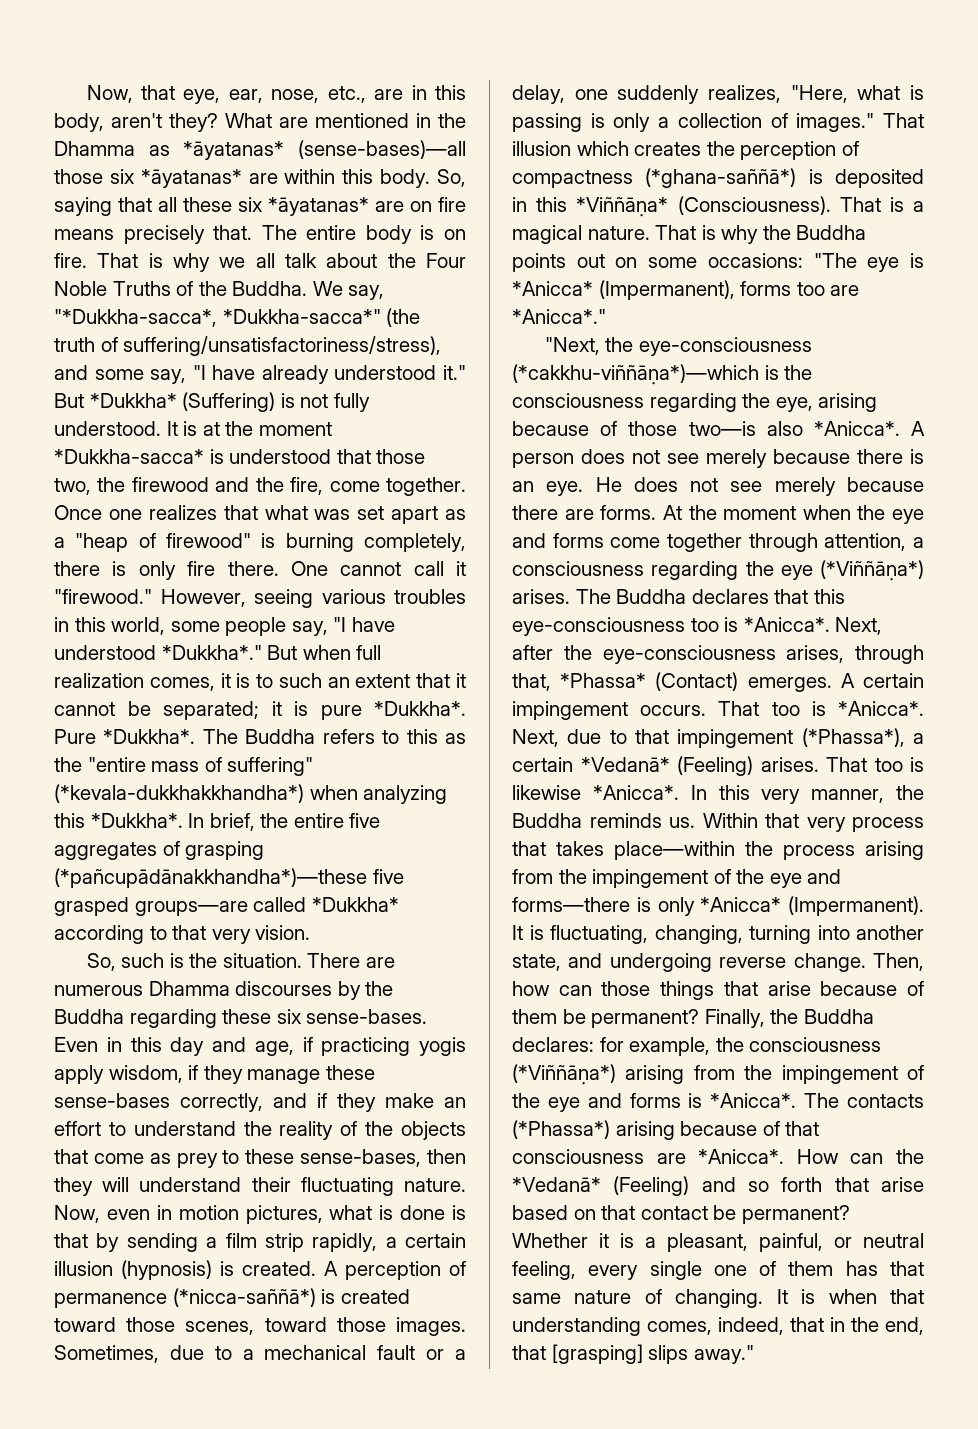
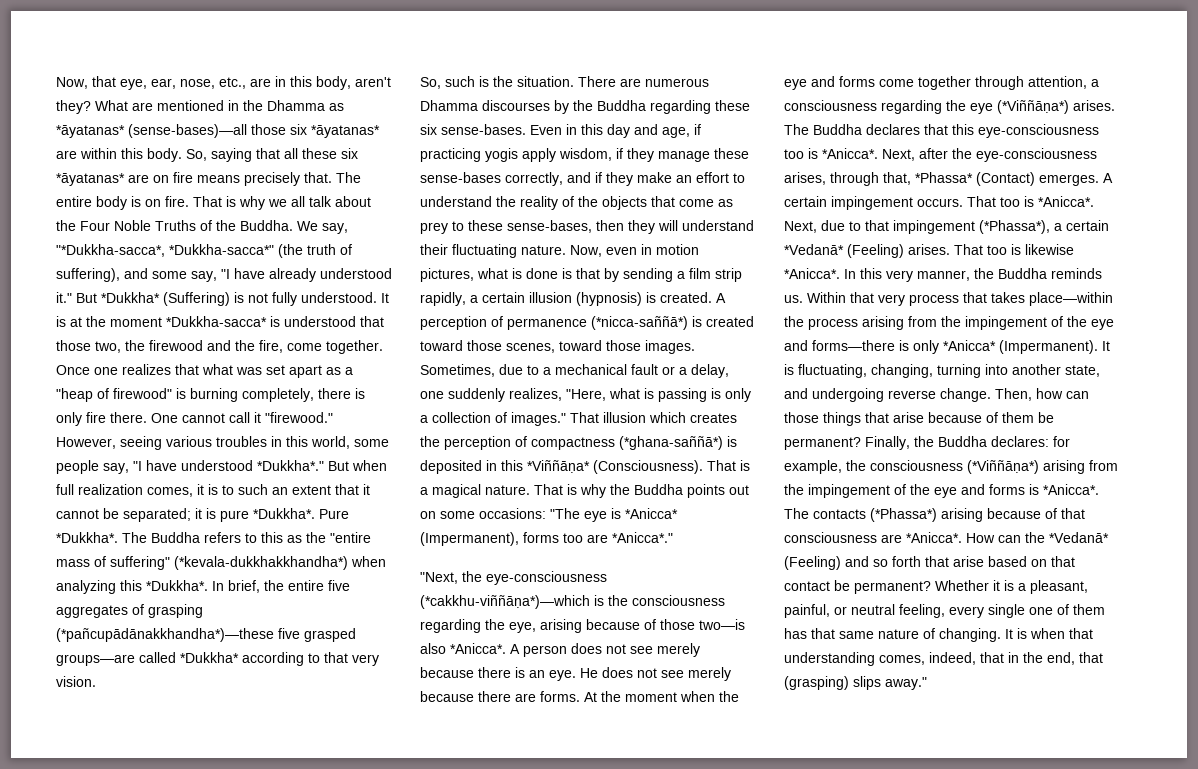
- We say, "*Dukkha-sacca*, *Dukkha-sacca*" (the truth of suffering/unsatisfactoriness/stress), and some say, "I have already understood it."
+ We say, "*Dukkha-sacca*, *Dukkha-sacca*" (the truth of suffering), and some say, "I have already understood it."
- It is when that understanding comes, indeed, that in the end, that [grasping] slips away."
+ It is when that understanding comes, indeed, that in the end, that (grasping) slips away."

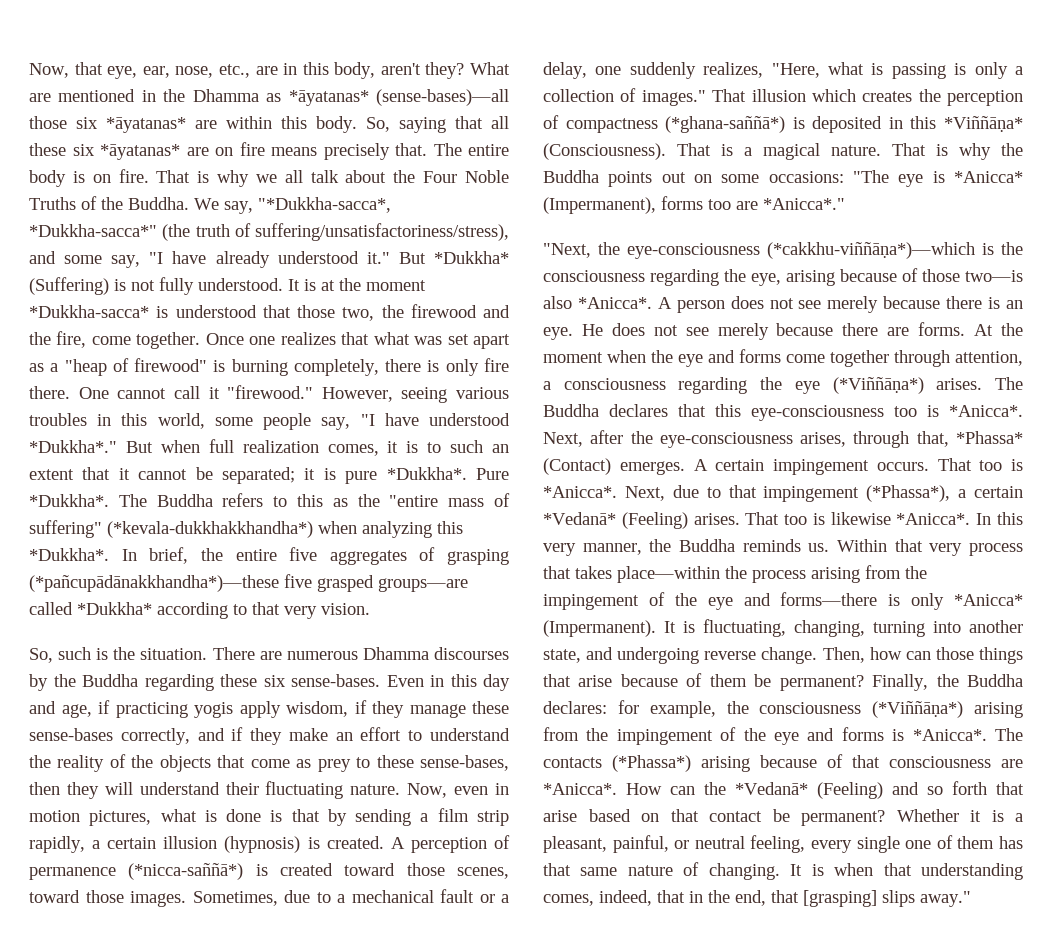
- We say, "*Dukkha-sacca*, *Dukkha-sacca*" (the truth of suffering), and some say, "I have already understood it."
+ We say, "*Dukkha-sacca*, *Dukkha-sacca*" (the truth of suffering/unsatisfactoriness/stress), and some say, "I have already understood it."
- It is when that understanding comes, indeed, that in the end, that (grasping) slips away."
+ It is when that understanding comes, indeed, that in the end, that [grasping] slips away."

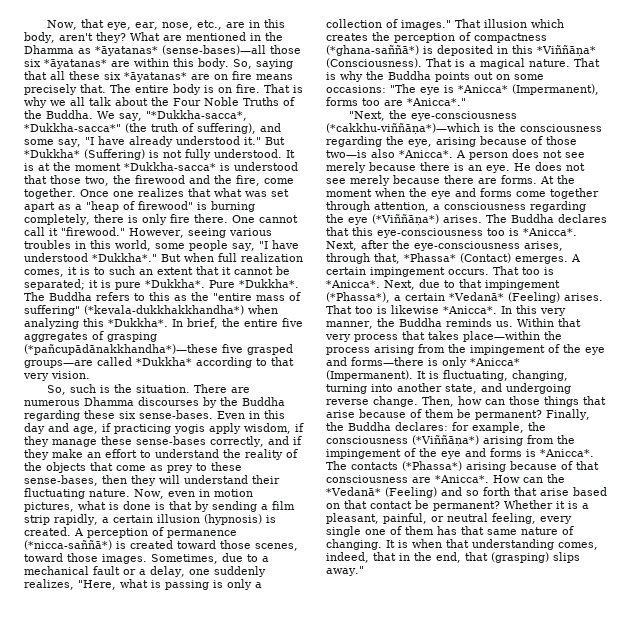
- We say, "*Dukkha-sacca*, *Dukkha-sacca*" (the truth of suffering/unsatisfactoriness/stress), and some say, "I have already understood it."
+ We say, "*Dukkha-sacca*, *Dukkha-sacca*" (the truth of suffering), and some say, "I have already understood it."
- It is when that understanding comes, indeed, that in the end, that [grasping] slips away."
+ It is when that understanding comes, indeed, that in the end, that (grasping) slips away."

